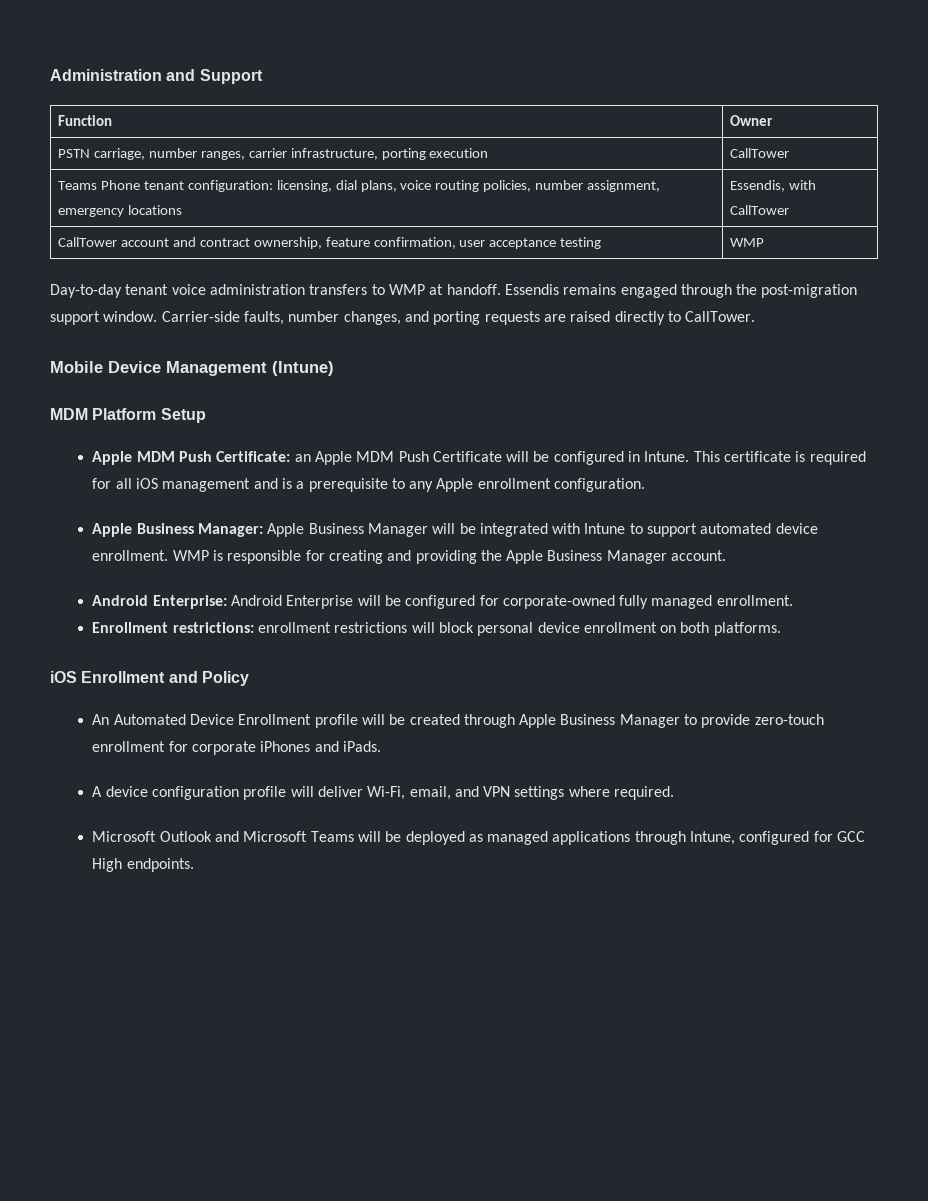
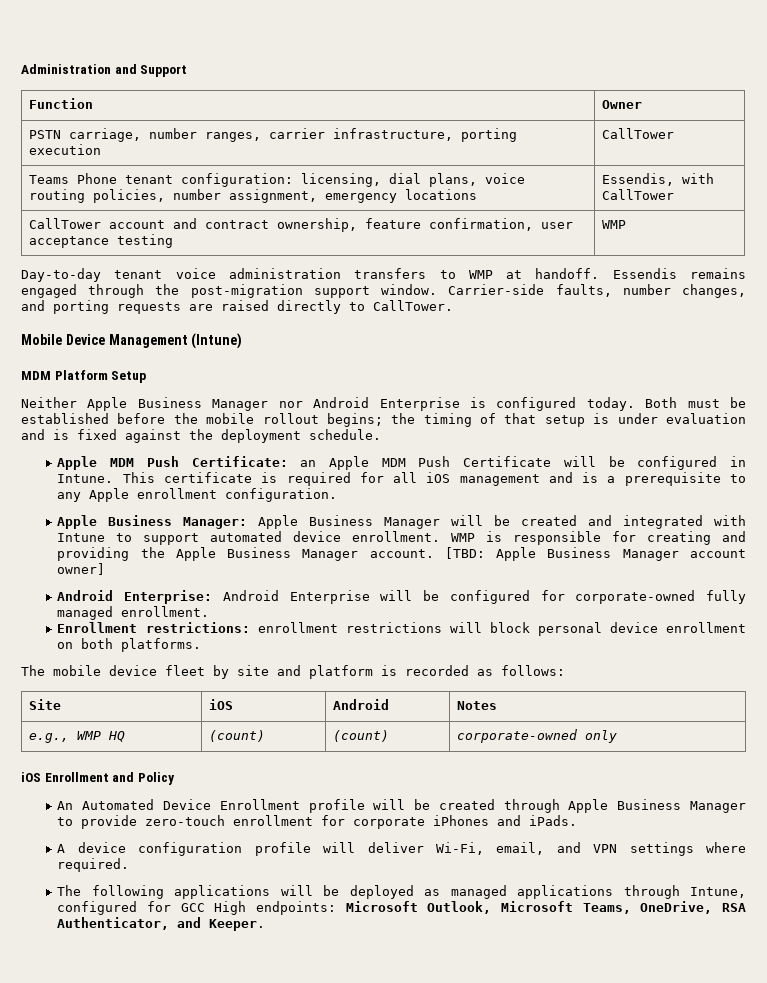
+ Neither Apple Business Manager nor Android Enterprise is configured today. Both must be established before the mobile rollout begins; the timing of that setup is under evaluation and is fixed against the deployment schedule.
- Apple Business Manager: Apple Business Manager will be integrated with Intune to support automated device enrollment.
+ Apple Business Manager: Apple Business Manager will be created and integrated with Intune to support automated device enrollment.
+ [TBD: Apple Business Manager account owner]
+ The mobile device fleet by site and platform is recorded as follows:
+ Site | iOS | Android | Notes
+ e.g., WMP HQ | (count) | (count) | corporate-owned only
- Microsoft Outlook and Microsoft Teams will be deployed as managed applications through Intune, configured for GCC High endpoints.
+ The following applications will be deployed as managed applications through Intune, configured for GCC High endpoints: Microsoft Outlook, Microsoft Teams, OneDrive, RSA Authenticator, and Keeper.

